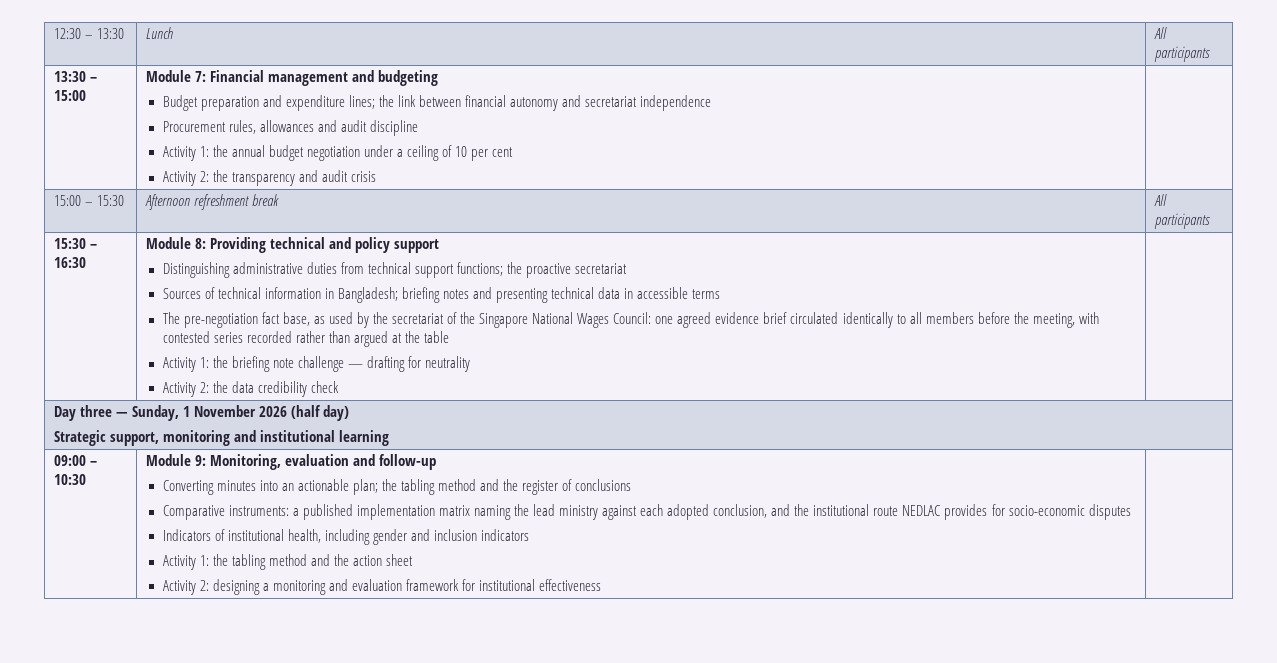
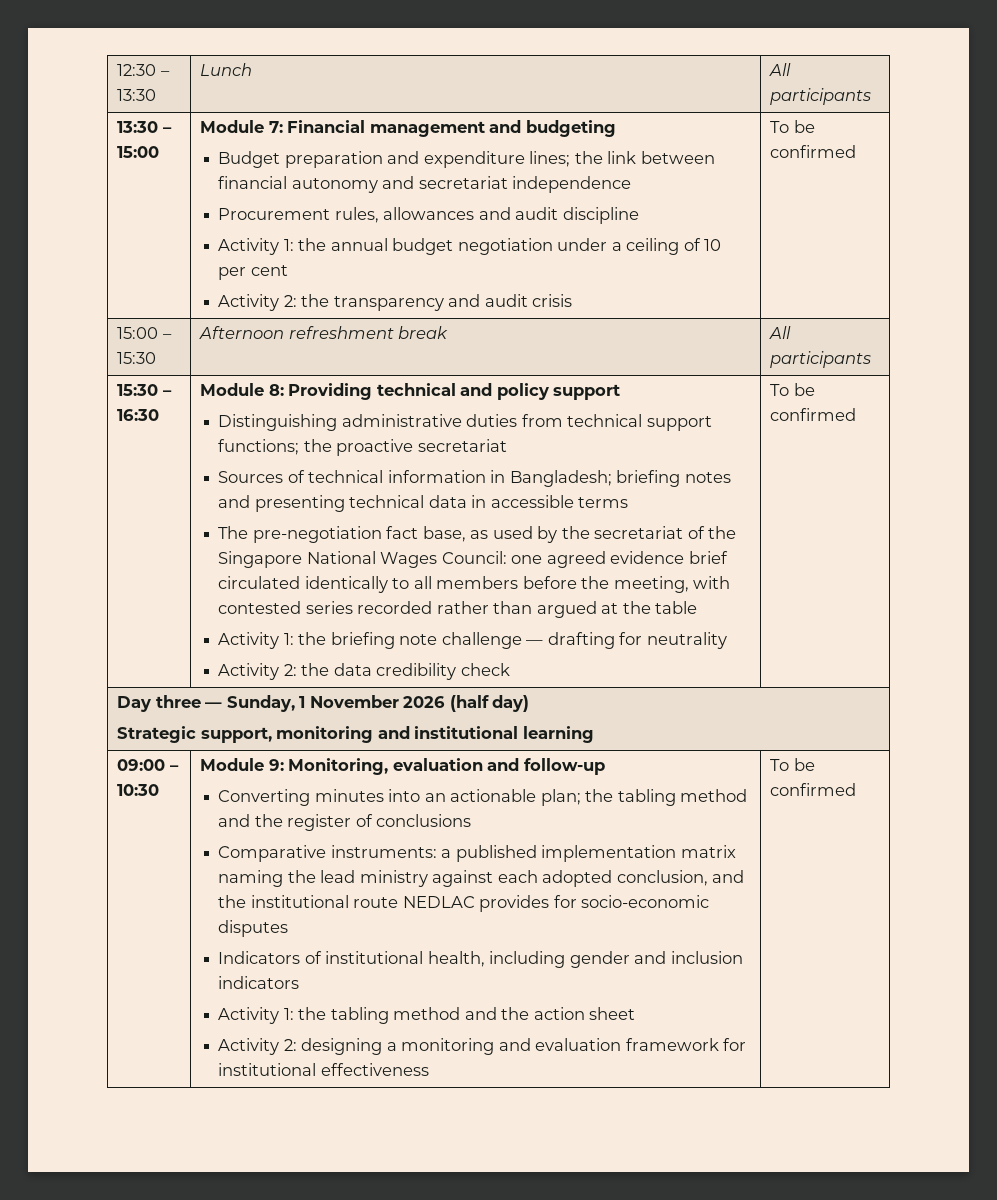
- Activity 2: the transparency and audit crisis
+ Activity 2: the transparency and audit crisis | To be confirmed
- Activity 2: the data credibility check
+ Activity 2: the data credibility check | To be confirmed
- Activity 2: designing a monitoring and evaluation framework for institutional effectiveness
+ Activity 2: designing a monitoring and evaluation framework for institutional effectiveness | To be confirmed

